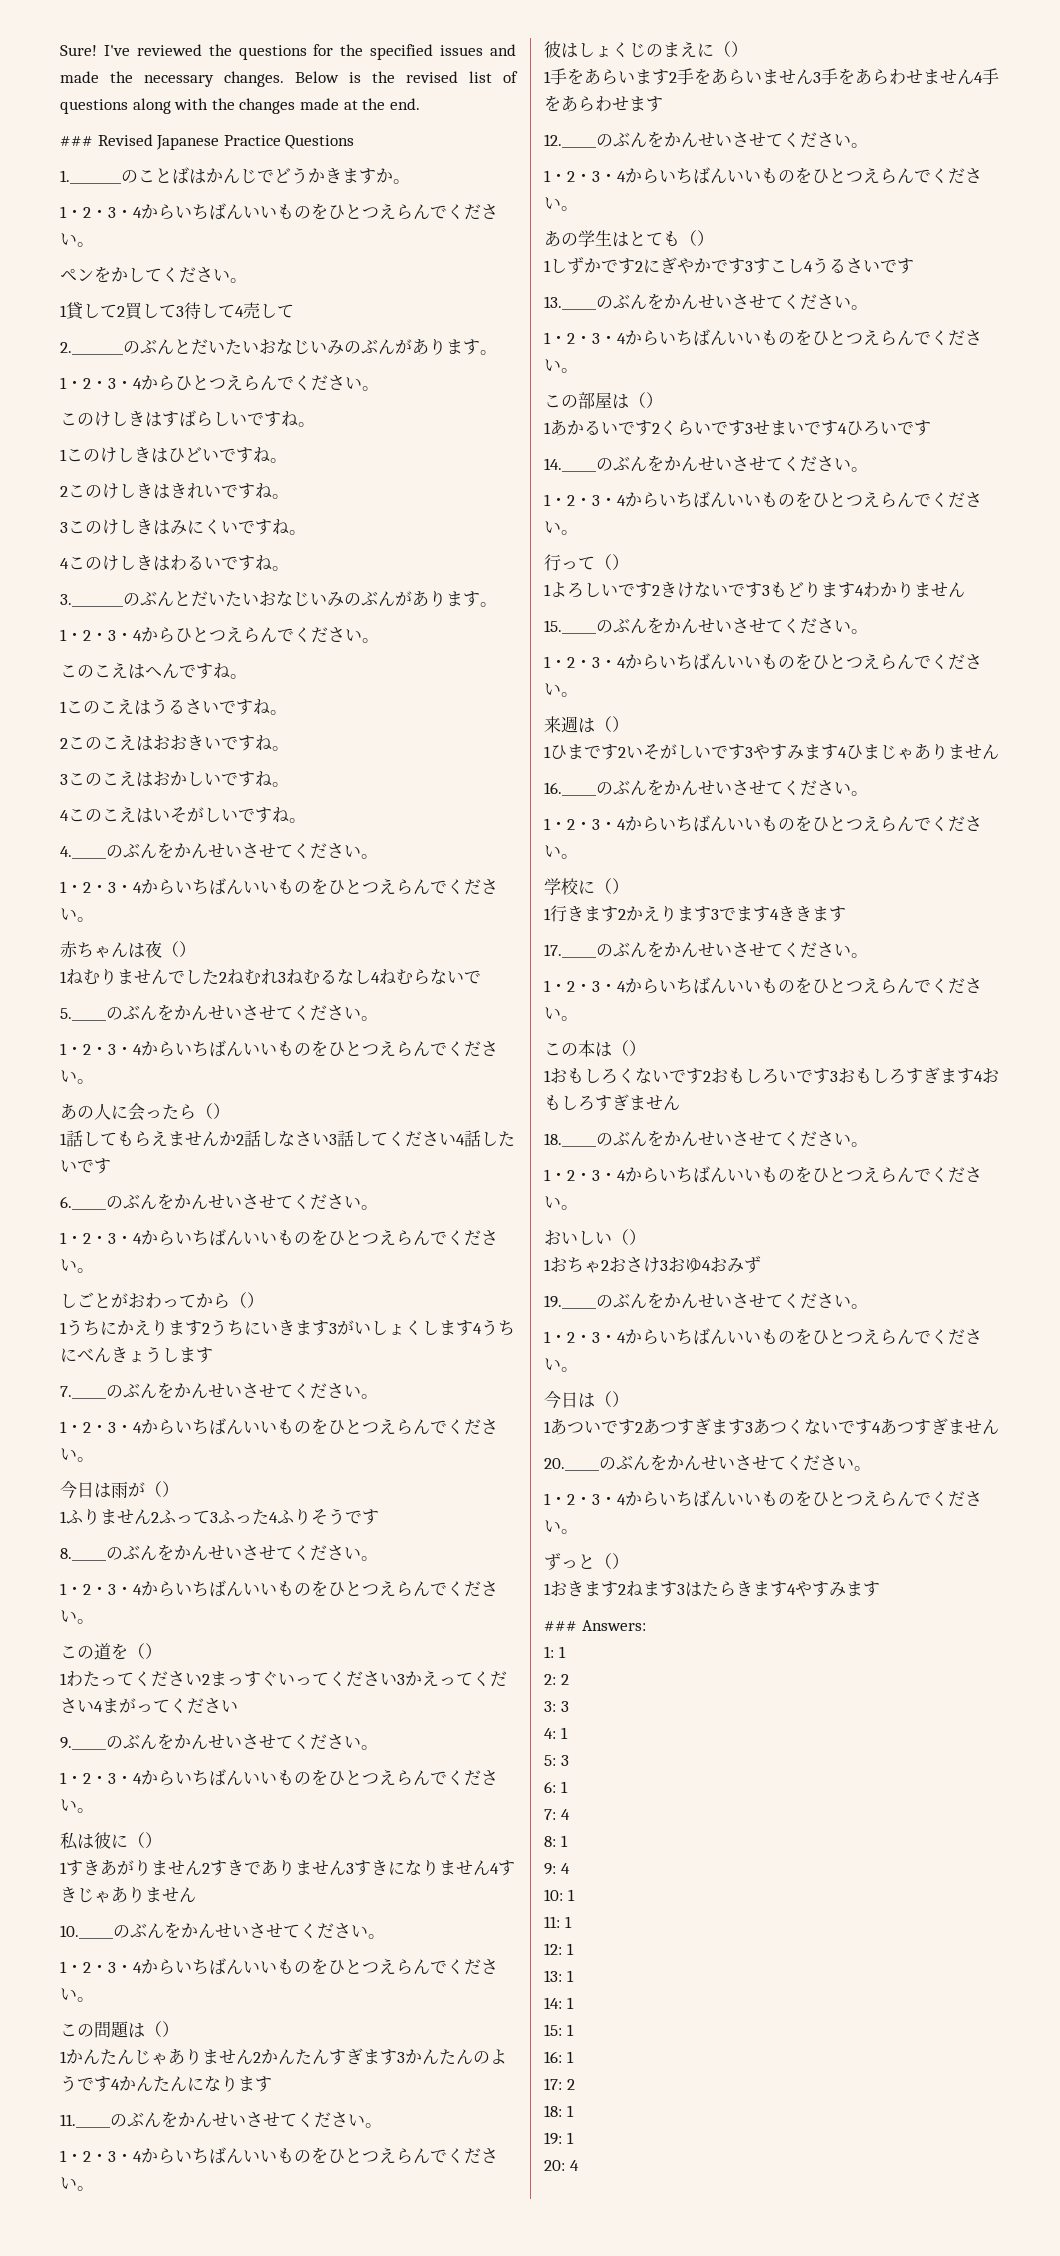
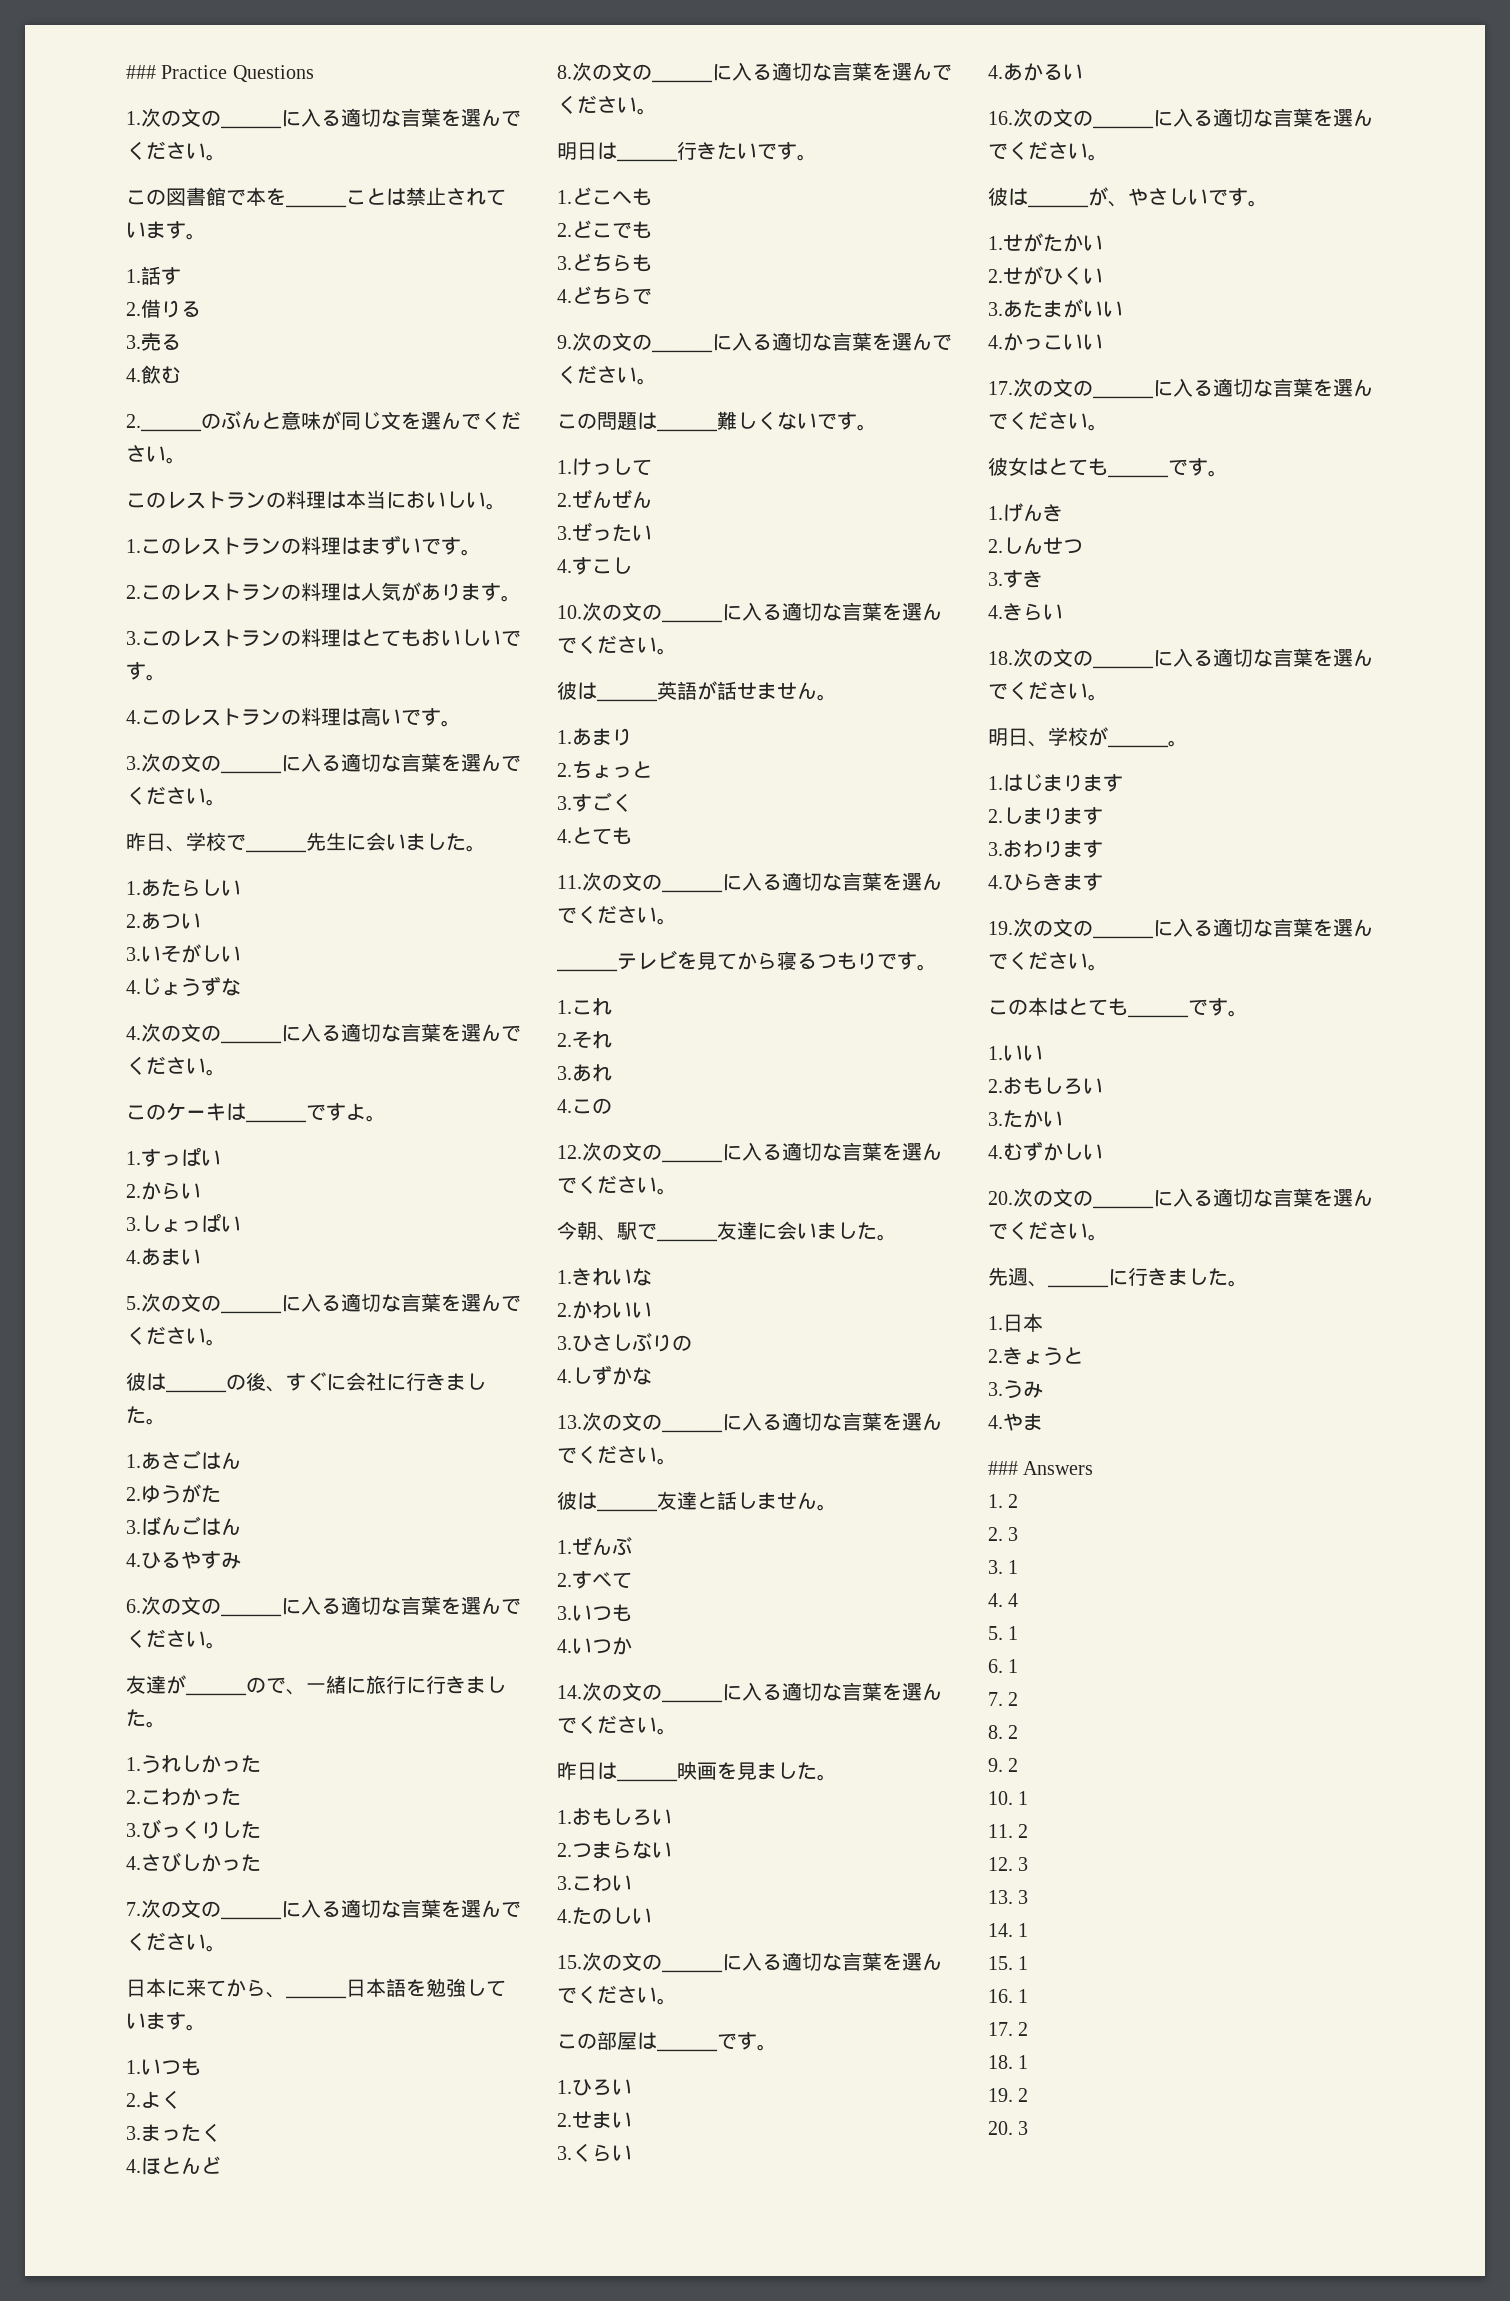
- Sure! I've reviewed the questions for the specified issues and made the necessary changes. Below is the revised list of questions along with the changes made at the end.
- ### Revised Japanese Practice Questions
- 1.＿＿＿のことばはかんじでどうかきますか。
- 1・2・3・4からいちばんいいものをひとつえらんでください。
- ペンをかしてください。
- 1貸して2買して3待して4売して
- 2.＿＿＿のぶんとだいたいおなじいみのぶんがあります。
- 1・2・3・4からひとつえらんでください。
- このけしきはすばらしいですね。
- 1このけしきはひどいですね。
- 2このけしきはきれいですね。
- 3このけしきはみにくいですね。
- 4このけしきはわるいですね。
- 3.＿＿＿のぶんとだいたいおなじいみのぶんがあります。
- 1・2・3・4からひとつえらんでください。
- このこえはへんですね。
- 1このこえはうるさいですね。
- 2このこえはおおきいですね。
- 3このこえはおかしいですね。
- 4このこえはいそがしいですね。
- 4.＿＿のぶんをかんせいさせてください。
- 1・2・3・4からいちばんいいものをひとつえらんでください。
- 赤ちゃんは夜（）
- 1ねむりませんでした2ねむれ3ねむるなし4ねむらないで
- 5.＿＿のぶんをかんせいさせてください。
- 1・2・3・4からいちばんいいものをひとつえらんでください。
- あの人に会ったら（）
- 1話してもらえませんか2話しなさい3話してください4話したいです
- 6.＿＿のぶんをかんせいさせてください。
- 1・2・3・4からいちばんいいものをひとつえらんでください。
- しごとがおわってから（）
- 1うちにかえります2うちにいきます3がいしょくします4うちにべんきょうします
- 7.＿＿のぶんをかんせいさせてください。
- 1・2・3・4からいちばんいいものをひとつえらんでください。
- 今日は雨が（）
- 1ふりません2ふって3ふった4ふりそうです
- 8.＿＿のぶんをかんせいさせてください。
- 1・2・3・4からいちばんいいものをひとつえらんでください。
- この道を（）
- 1わたってください2まっすぐいってください3かえってください4まがってください
- 9.＿＿のぶんをかんせいさせてください。
- 1・2・3・4からいちばんいいものをひとつえらんでください。
- 私は彼に（）
- 1すきあがりません2すきでありません3すきになりません4すきじゃありません
- 10.＿＿のぶんをかんせいさせてください。
- 1・2・3・4からいちばんいいものをひとつえらんでください。
+ ### Practice Questions
+ 1.次の文の＿＿＿に入る適切な言葉を選んでください。
+ この図書館で本を＿＿＿ことは禁止されています。
+ 1.話す
+ 2.借りる
+ 3.売る
+ 4.飲む
+ 2.＿＿＿のぶんと意味が同じ文を選んでください。
+ このレストランの料理は本当においしい。
+ 1.このレストランの料理はまずいです。
+ 2.このレストランの料理は人気があります。
+ 3.このレストランの料理はとてもおいしいです。
+ 4.このレストランの料理は高いです。
+ 3.次の文の＿＿＿に入る適切な言葉を選んでください。
+ 昨日、学校で＿＿＿先生に会いました。
+ 1.あたらしい
+ 2.あつい
+ 3.いそがしい
+ 4.じょうずな
+ 4.次の文の＿＿＿に入る適切な言葉を選んでください。
+ このケーキは＿＿＿ですよ。
+ 1.すっぱい
+ 2.からい
+ 3.しょっぱい
+ 4.あまい
+ 5.次の文の＿＿＿に入る適切な言葉を選んでください。
+ 彼は＿＿＿の後、すぐに会社に行きました。
+ 1.あさごはん
+ 2.ゆうがた
+ 3.ばんごはん
+ 4.ひるやすみ
+ 6.次の文の＿＿＿に入る適切な言葉を選んでください。
+ 友達が＿＿＿ので、一緒に旅行に行きました。
+ 1.うれしかった
+ 2.こわかった
+ 3.びっくりした
+ 4.さびしかった
+ 7.次の文の＿＿＿に入る適切な言葉を選んでください。
+ 日本に来てから、＿＿＿日本語を勉強しています。
+ 1.いつも
+ 2.よく
+ 3.まったく
+ 4.ほとんど
+ 8.次の文の＿＿＿に入る適切な言葉を選んでください。
+ 明日は＿＿＿行きたいです。
+ 1.どこへも
+ 2.どこでも
+ 3.どちらも
+ 4.どちらで
+ 9.次の文の＿＿＿に入る適切な言葉を選んでください。
- この問題は（）
- 1かんたんじゃありません2かんたんすぎます3かんたんのようです4かんたんになります
- 11.＿＿のぶんをかんせいさせてください。
- 1・2・3・4からいちばんいいものをひとつえらんでください。
- 彼はしょくじのまえに（）
- 1手をあらいます2手をあらいません3手をあらわせません4手をあらわせます
- 12.＿＿のぶんをかんせいさせてください。
- 1・2・3・4からいちばんいいものをひとつえらんでください。
- あの学生はとても（）
- 1しずかです2にぎやかです3すこし4うるさいです
- 13.＿＿のぶんをかんせいさせてください。
- 1・2・3・4からいちばんいいものをひとつえらんでください。
+ この問題は＿＿＿難しくないです。
+ 1.けっして
+ 2.ぜんぜん
+ 3.ぜったい
+ 4.すこし
+ 10.次の文の＿＿＿に入る適切な言葉を選んでください。
+ 彼は＿＿＿英語が話せません。
+ 1.あまり
+ 2.ちょっと
+ 3.すごく
+ 4.とても
+ 11.次の文の＿＿＿に入る適切な言葉を選んでください。
+ ＿＿＿テレビを見てから寝るつもりです。
+ 1.これ
+ 2.それ
+ 3.あれ
+ 4.この
+ 12.次の文の＿＿＿に入る適切な言葉を選んでください。
+ 今朝、駅で＿＿＿友達に会いました。
+ 1.きれいな
+ 2.かわいい
+ 3.ひさしぶりの
+ 4.しずかな
+ 13.次の文の＿＿＿に入る適切な言葉を選んでください。
+ 彼は＿＿＿友達と話しません。
+ 1.ぜんぶ
+ 2.すべて
+ 3.いつも
+ 4.いつか
+ 14.次の文の＿＿＿に入る適切な言葉を選んでください。
+ 昨日は＿＿＿映画を見ました。
+ 1.おもしろい
+ 2.つまらない
+ 3.こわい
+ 4.たのしい
+ 15.次の文の＿＿＿に入る適切な言葉を選んでください。
- この部屋は（）
- 1あかるいです2くらいです3せまいです4ひろいです
- 14.＿＿のぶんをかんせいさせてください。
- 1・2・3・4からいちばんいいものをひとつえらんでください。
- 行って（）
- 1よろしいです2きけないです3もどります4わかりません
- 15.＿＿のぶんをかんせいさせてください。
- 1・2・3・4からいちばんいいものをひとつえらんでください。
- 来週は（）
- 1ひまです2いそがしいです3やすみます4ひまじゃありません
- 16.＿＿のぶんをかんせいさせてください。
- 1・2・3・4からいちばんいいものをひとつえらんでください。
- 学校に（）
- 1行きます2かえります3でます4ききます
- 17.＿＿のぶんをかんせいさせてください。
- 1・2・3・4からいちばんいいものをひとつえらんでください。
+ この部屋は＿＿＿です。
+ 1.ひろい
+ 2.せまい
+ 3.くらい
+ 4.あかるい
+ 16.次の文の＿＿＿に入る適切な言葉を選んでください。
+ 彼は＿＿＿が、やさしいです。
+ 1.せがたかい
+ 2.せがひくい
+ 3.あたまがいい
+ 4.かっこいい
+ 17.次の文の＿＿＿に入る適切な言葉を選んでください。
+ 彼女はとても＿＿＿です。
+ 1.げんき
+ 2.しんせつ
+ 3.すき
+ 4.きらい
+ 18.次の文の＿＿＿に入る適切な言葉を選んでください。
+ 明日、学校が＿＿＿。
+ 1.はじまります
+ 2.しまります
+ 3.おわります
+ 4.ひらきます
+ 19.次の文の＿＿＿に入る適切な言葉を選んでください。
- この本は（）
- 1おもしろくないです2おもしろいです3おもしろすぎます4おもしろすぎません
- 18.＿＿のぶんをかんせいさせてください。
- 1・2・3・4からいちばんいいものをひとつえらんでください。
- おいしい（）
- 1おちゃ2おさけ3おゆ4おみず
- 19.＿＿のぶんをかんせいさせてください。
- 1・2・3・4からいちばんいいものをひとつえらんでください。
- 今日は（）
- 1あついです2あつすぎます3あつくないです4あつすぎません
- 20.＿＿のぶんをかんせいさせてください。
- 1・2・3・4からいちばんいいものをひとつえらんでください。
- ずっと（）
- 1おきます2ねます3はたらきます4やすみます
- ### Answers:
- 1: 1
- 2: 2
- 3: 3
- 4: 1
- 5: 3
- 6: 1
- 7: 4
- 8: 1
- 9: 4
- 10: 1
- 11: 1
- 12: 1
- 13: 1
- 14: 1
- 15: 1
- 16: 1
- 17: 2
- 18: 1
- 19: 1
- 20: 4
+ この本はとても＿＿＿です。
+ 1.いい
+ 2.おもしろい
+ 3.たかい
+ 4.むずかしい
+ 20.次の文の＿＿＿に入る適切な言葉を選んでください。
+ 先週、＿＿＿に行きました。
+ 1.日本
+ 2.きょうと
+ 3.うみ
+ 4.やま
+ ### Answers
+ 1. 2
+ 2. 3
+ 3. 1
+ 4. 4
+ 5. 1
+ 6. 1
+ 7. 2
+ 8. 2
+ 9. 2
+ 10. 1
+ 11. 2
+ 12. 3
+ 13. 3
+ 14. 1
+ 15. 1
+ 16. 1
+ 17. 2
+ 18. 1
+ 19. 2
+ 20. 3

